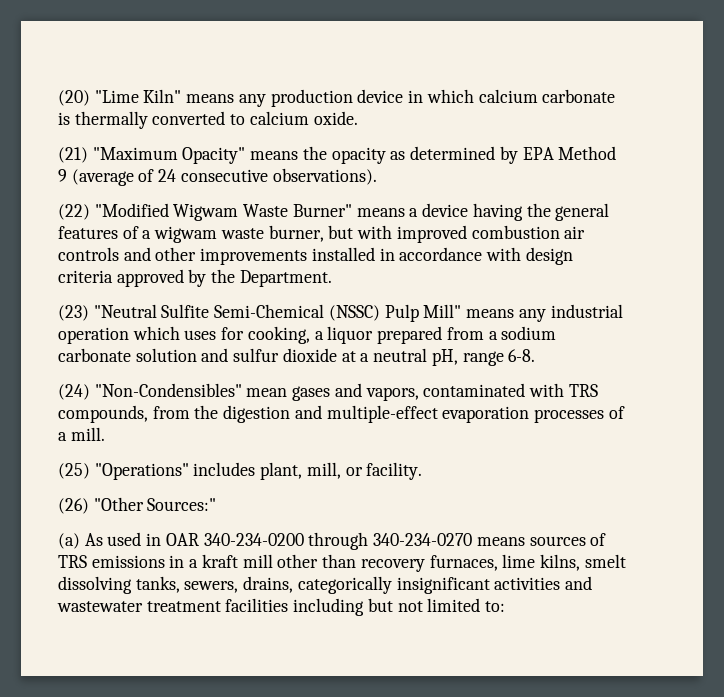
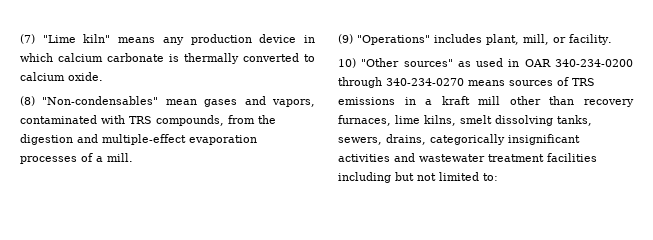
- (20) "Lime Kiln" means any production device in which calcium carbonate is thermally converted to calcium oxide.
+ (7) "Lime kiln" means any production device in which calcium carbonate is thermally converted to calcium oxide.
- (21) "Maximum Opacity" means the opacity as determined by EPA Method 9 (average of 24 consecutive observations).
- (22) "Modified Wigwam Waste Burner" means a device having the general features of a wigwam waste burner, but with improved combustion air controls and other improvements installed in accordance with design criteria approved by the Department.
- (23) "Neutral Sulfite Semi-Chemical (NSSC) Pulp Mill" means any industrial operation which uses for cooking, a liquor prepared from a sodium carbonate solution and sulfur dioxide at a neutral pH, range 6-8.
- (24) "Non-Condensibles" mean gases and vapors, contaminated with TRS compounds, from the digestion and multiple-effect evaporation processes of a mill.
+ (8) "Non-condensables" mean gases and vapors, contaminated with TRS compounds, from the digestion and multiple-effect evaporation processes of a mill.
- (25) "Operations" includes plant, mill, or facility.
+ (9) "Operations" includes plant, mill, or facility.
- (26) "Other Sources:"
- (a) As used in OAR 340-234-0200 through 340-234-0270 means sources of TRS emissions in a kraft mill other than recovery furnaces, lime kilns, smelt dissolving tanks, sewers, drains, categorically insignificant activities and wastewater treatment facilities including but not limited to:
+ 10) "Other sources" as used in OAR 340-234-0200 through 340-234-0270 means sources of TRS emissions in a kraft mill other than recovery furnaces, lime kilns, smelt dissolving tanks, sewers, drains, categorically insignificant activities and wastewater treatment facilities including but not limited to:

